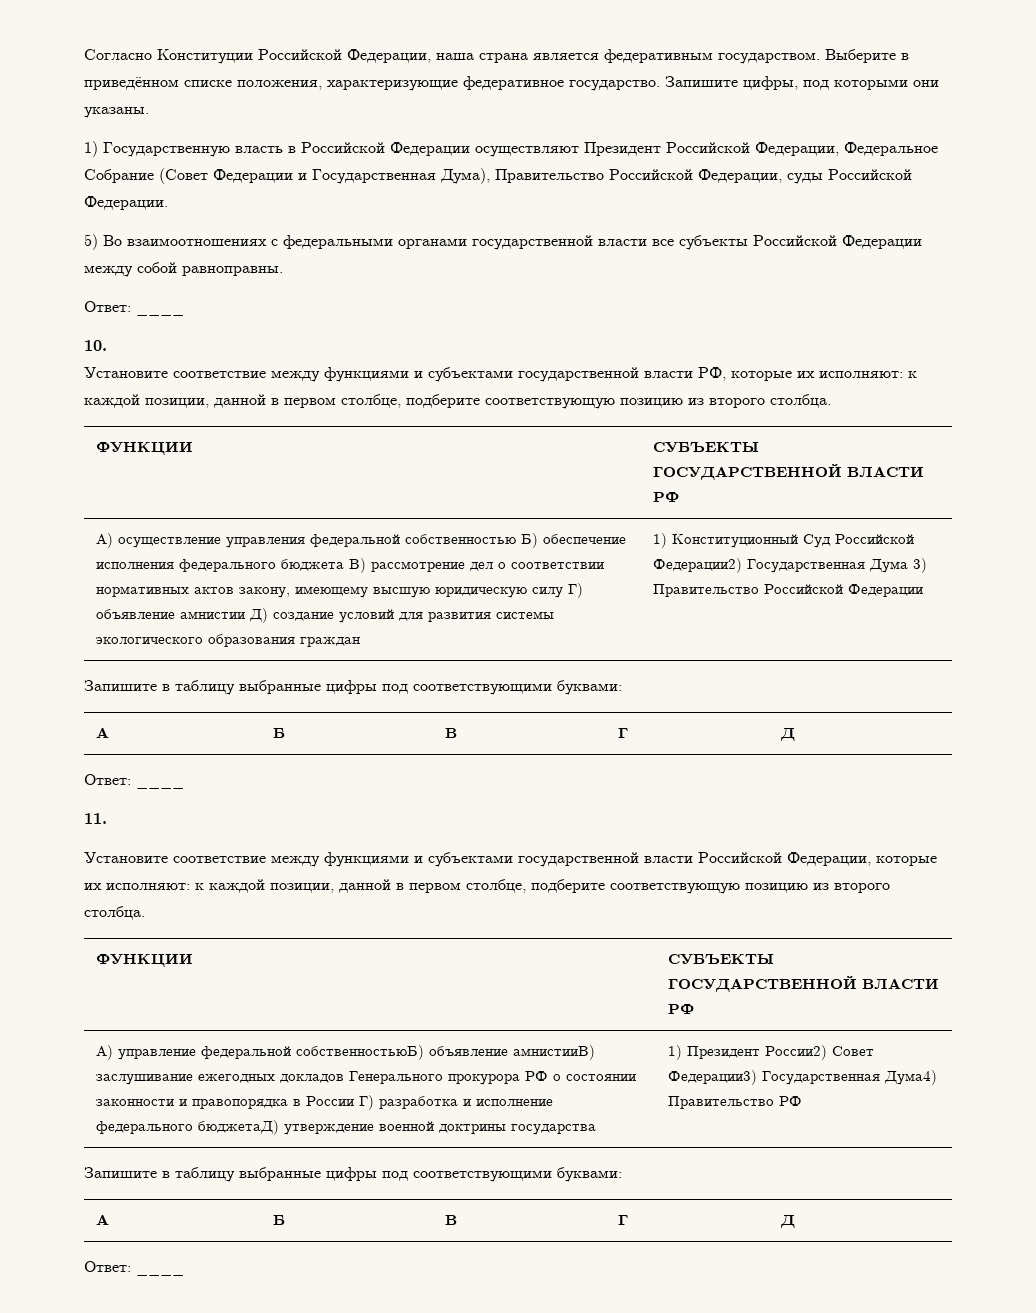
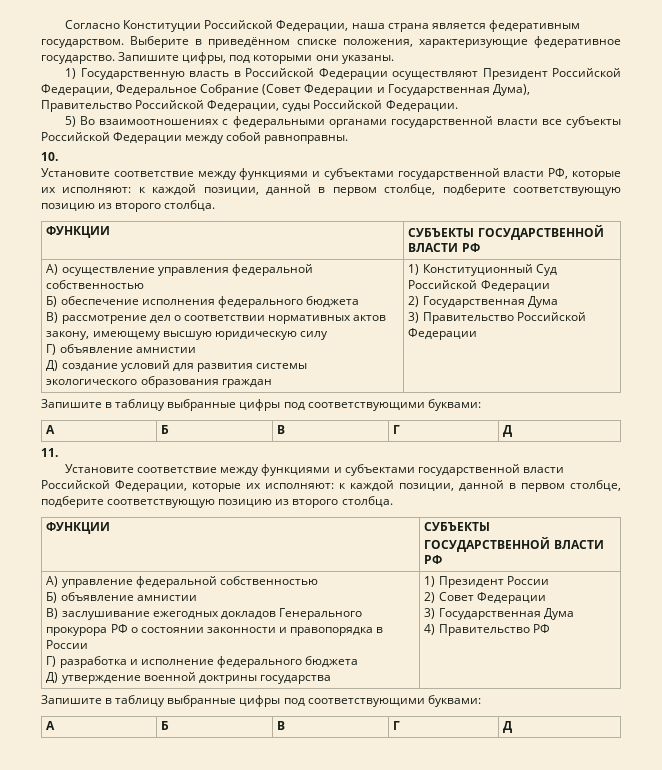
  5) Во взаимоотношениях с федеральными органами государственной власти все субъекты Российской Федерации между собой равноправны.
- Ответ: ____
- А) осуществление управления федеральной собственностью Б) обеспечение исполнения федерального бюджета В) рассмотрение дел о соответствии нормативных актов закону, имеющему высшую юридическую силу Г) объявление амнистии Д) создание условий для развития системы экологического образования граждан
+ А) осуществление управления федеральной собственностью
+ Б) обеспечение исполнения федерального бюджета
+ В) рассмотрение дел о соответствии нормативных актов закону, имеющему высшую юридическую силу
+ Г) объявление амнистии
+ Д) создание условий для развития системы экологического образования граждан
- 1) Конституционный Суд Российской Федерации2) Государственная Дума 3) Правительство Российской Федерации
+ 1) Конституционный Суд Российской Федерации
+ 2) Государственная Дума
+ 3) Правительство Российской Федерации
  Запишите в таблицу выбранные цифры под соответствующими буквами:
  A | Б | В | Г | Д
- Ответ: ____
- А) управление федеральной собственностьюБ) объявление амнистииВ) заслушивание ежегодных докладов Генерального прокурора РФ о состоянии законности и правопорядка в России Г) разработка и исполнение федерального бюджетаД) утверждение военной доктрины государства
+ А) управление федеральной собственностью
+ Б) объявление амнистии
+ В) заслушивание ежегодных докладов Генерального прокурора РФ о состоянии законности и правопорядка в России
+ Г) разработка и исполнение федерального бюджета
+ Д) утверждение военной доктрины государства
- 1) Президент России2) Совет Федерации3) Государственная Дума4) Правительство РФ
+ 1) Президент России
+ 2) Совет Федерации
+ 3) Государственная Дума
+ 4) Правительство РФ
  Запишите в таблицу выбранные цифры под соответствующими буквами:
  A | Б | В | Г | Д
- Ответ: ____

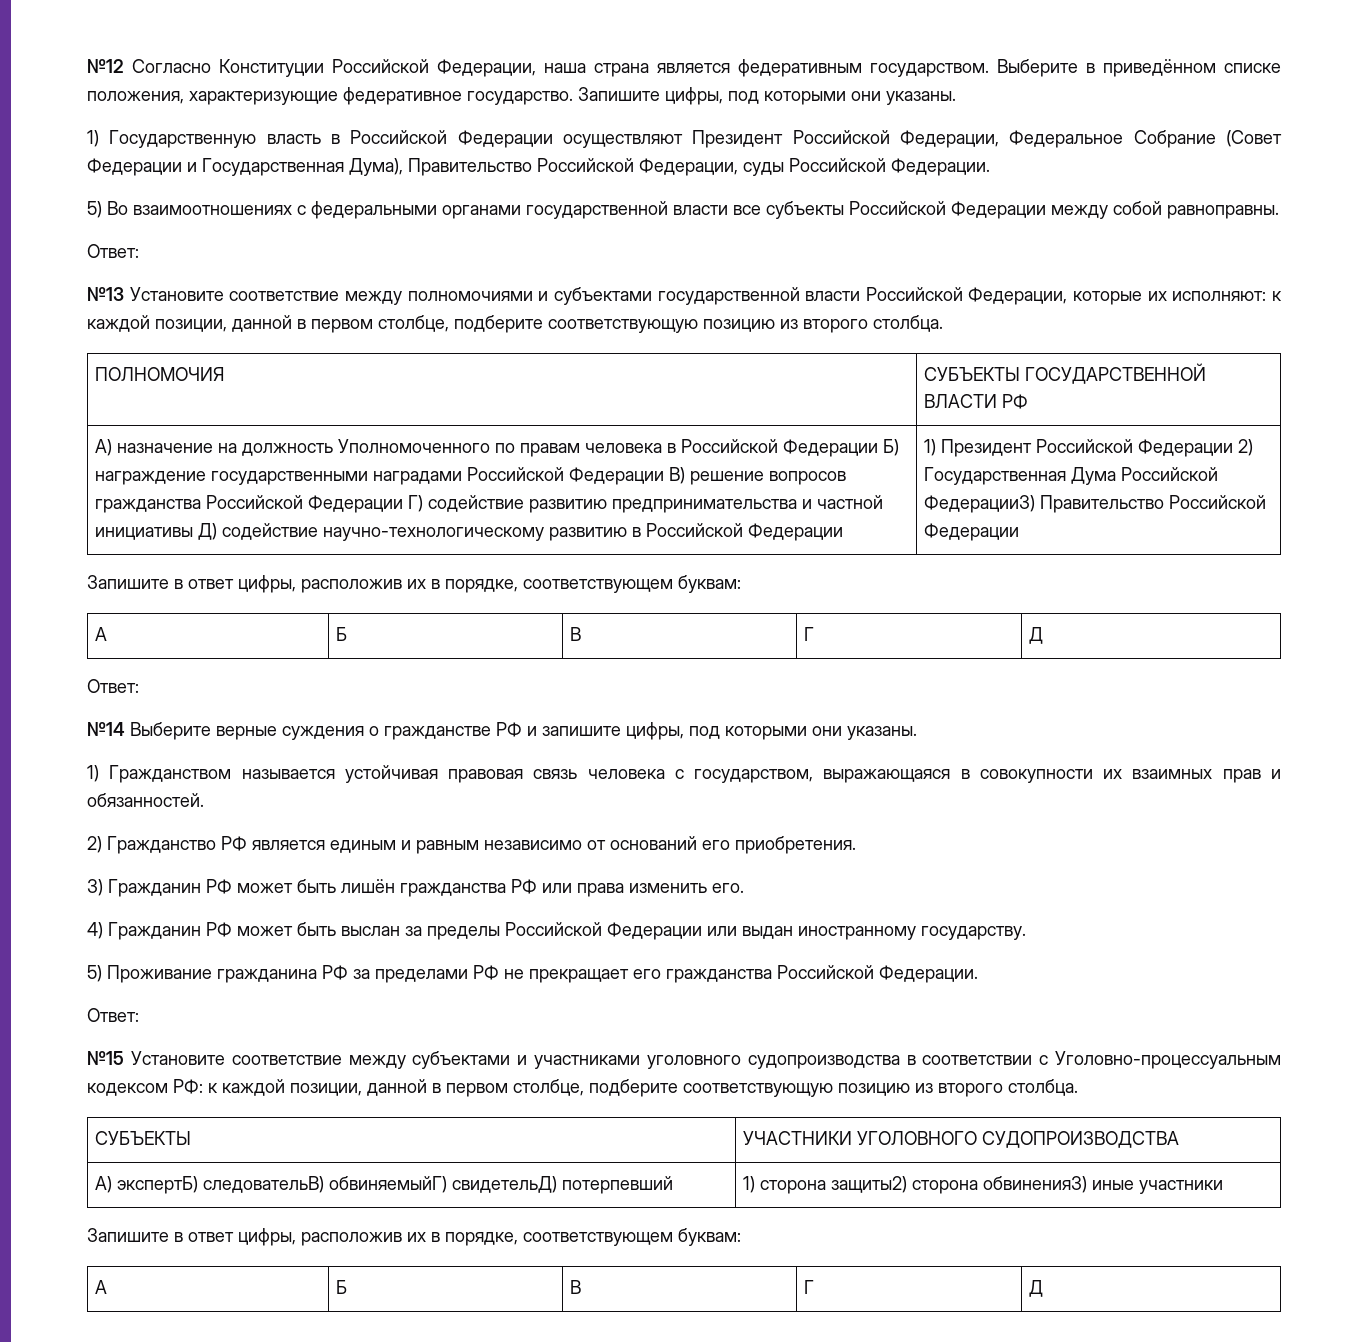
- Согласно Конституции Российской Федерации, наша страна является федеративным государством.
+ №12 Согласно Конституции Российской Федерации, наша страна является федеративным государством.
  5) Во взаимоотношениях с федеральными органами государственной власти все субъекты Российской Федерации между собой равноправны.
- 10.
- Установите соответствие между функциями и субъектами государственной власти РФ, которые их исполняют: к каждой позиции, данной в первом столбце, подберите соответствующую позицию из второго столбца.
- ФУНКЦИИ | СУБЪЕКТЫ ГОСУДАРСТВЕННОЙ ВЛАСТИ РФ
- А) осуществление управления федеральной собственностью
- Б) обеспечение исполнения федерального бюджета
- В) рассмотрение дел о соответствии нормативных актов закону, имеющему высшую юридическую силу
- Г) объявление амнистии
- Д) создание условий для развития системы экологического образования граждан | 1) Конституционный Суд Российской Федерации
- 2) Государственная Дума
- 3) Правительство Российской Федерации
- Запишите в таблицу выбранные цифры под соответствующими буквами:
+ Ответ:
+ №13 Установите соответствие между полномочиями и субъектами государственной власти Российской Федерации, которые их исполняют: к каждой позиции, данной в первом столбце, подберите соответствующую позицию из второго столбца.
+ ПОЛНОМОЧИЯ | СУБЪЕКТЫ ГОСУДАРСТВЕННОЙ ВЛАСТИ РФ
+ А) назначение на должность Уполномоченного по правам человека в Российской Федерации Б) награждение государственными наградами Российской Федерации В) решение вопросов гражданства Российской Федерации Г) содействие развитию предпринимательства и частной инициативы Д) содействие научно-технологическому развитию в Российской Федерации | 1) Президент Российской Федерации 2) Государственная Дума Российской Федерации3) Правительство Российской Федерации
+ Запишите в ответ цифры, расположив их в порядке, соответствующем буквам:
  A | Б | В | Г | Д
- 11.
- Установите соответствие между функциями и субъектами государственной власти Российской Федерации, которые их исполняют: к каждой позиции, данной в первом столбце, подберите соответствующую позицию из второго столбца.
- ФУНКЦИИ | СУБЪЕКТЫ ГОСУДАРСТВЕННОЙ ВЛАСТИ РФ
- А) управление федеральной собственностью
- Б) объявление амнистии
- В) заслушивание ежегодных докладов Генерального прокурора РФ о состоянии законности и правопорядка в России
- Г) разработка и исполнение федерального бюджета
- Д) утверждение военной доктрины государства | 1) Президент России
- 2) Совет Федерации
- 3) Государственная Дума
- 4) Правительство РФ
- Запишите в таблицу выбранные цифры под соответствующими буквами:
+ Ответ:
+ №14 Выберите верные суждения о гражданстве РФ и запишите цифры, под которыми они указаны.
+ 1) Гражданством называется устойчивая правовая связь человека с государством, выражающаяся в совокупности их взаимных прав и обязанностей.
+ 2) Гражданство РФ является единым и равным независимо от оснований его приобретения.
+ 3) Гражданин РФ может быть лишён гражданства РФ или права изменить его.
+ 4) Гражданин РФ может быть выслан за пределы Российской Федерации или выдан иностранному государству.
+ 5) Проживание гражданина РФ за пределами РФ не прекращает его гражданства Российской Федерации.
+ Ответ:
+ №15 Установите соответствие между субъектами и участниками уголовного судопроизводства в соответствии с Уголовно-процессуальным кодексом РФ: к каждой позиции, данной в первом столбце, подберите соответствующую позицию из второго столбца.
+ СУБЪЕКТЫ | УЧАСТНИКИ УГОЛОВНОГО СУДОПРОИЗВОДСТВА
+ А) экспертБ) следовательВ) обвиняемыйГ) свидетельД) потерпевший | 1) сторона защиты2) сторона обвинения3) иные участники
+ Запишите в ответ цифры, расположив их в порядке, соответствующем буквам:

